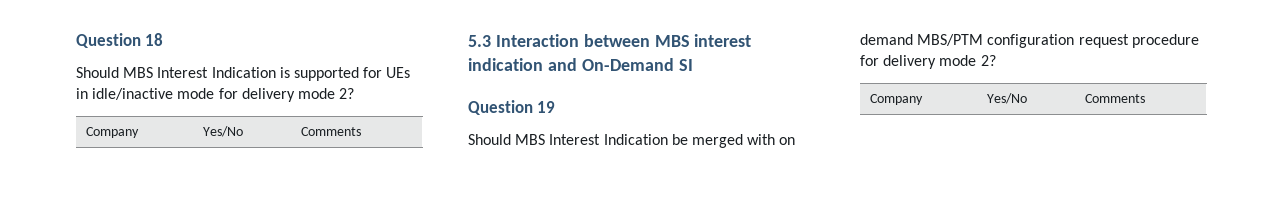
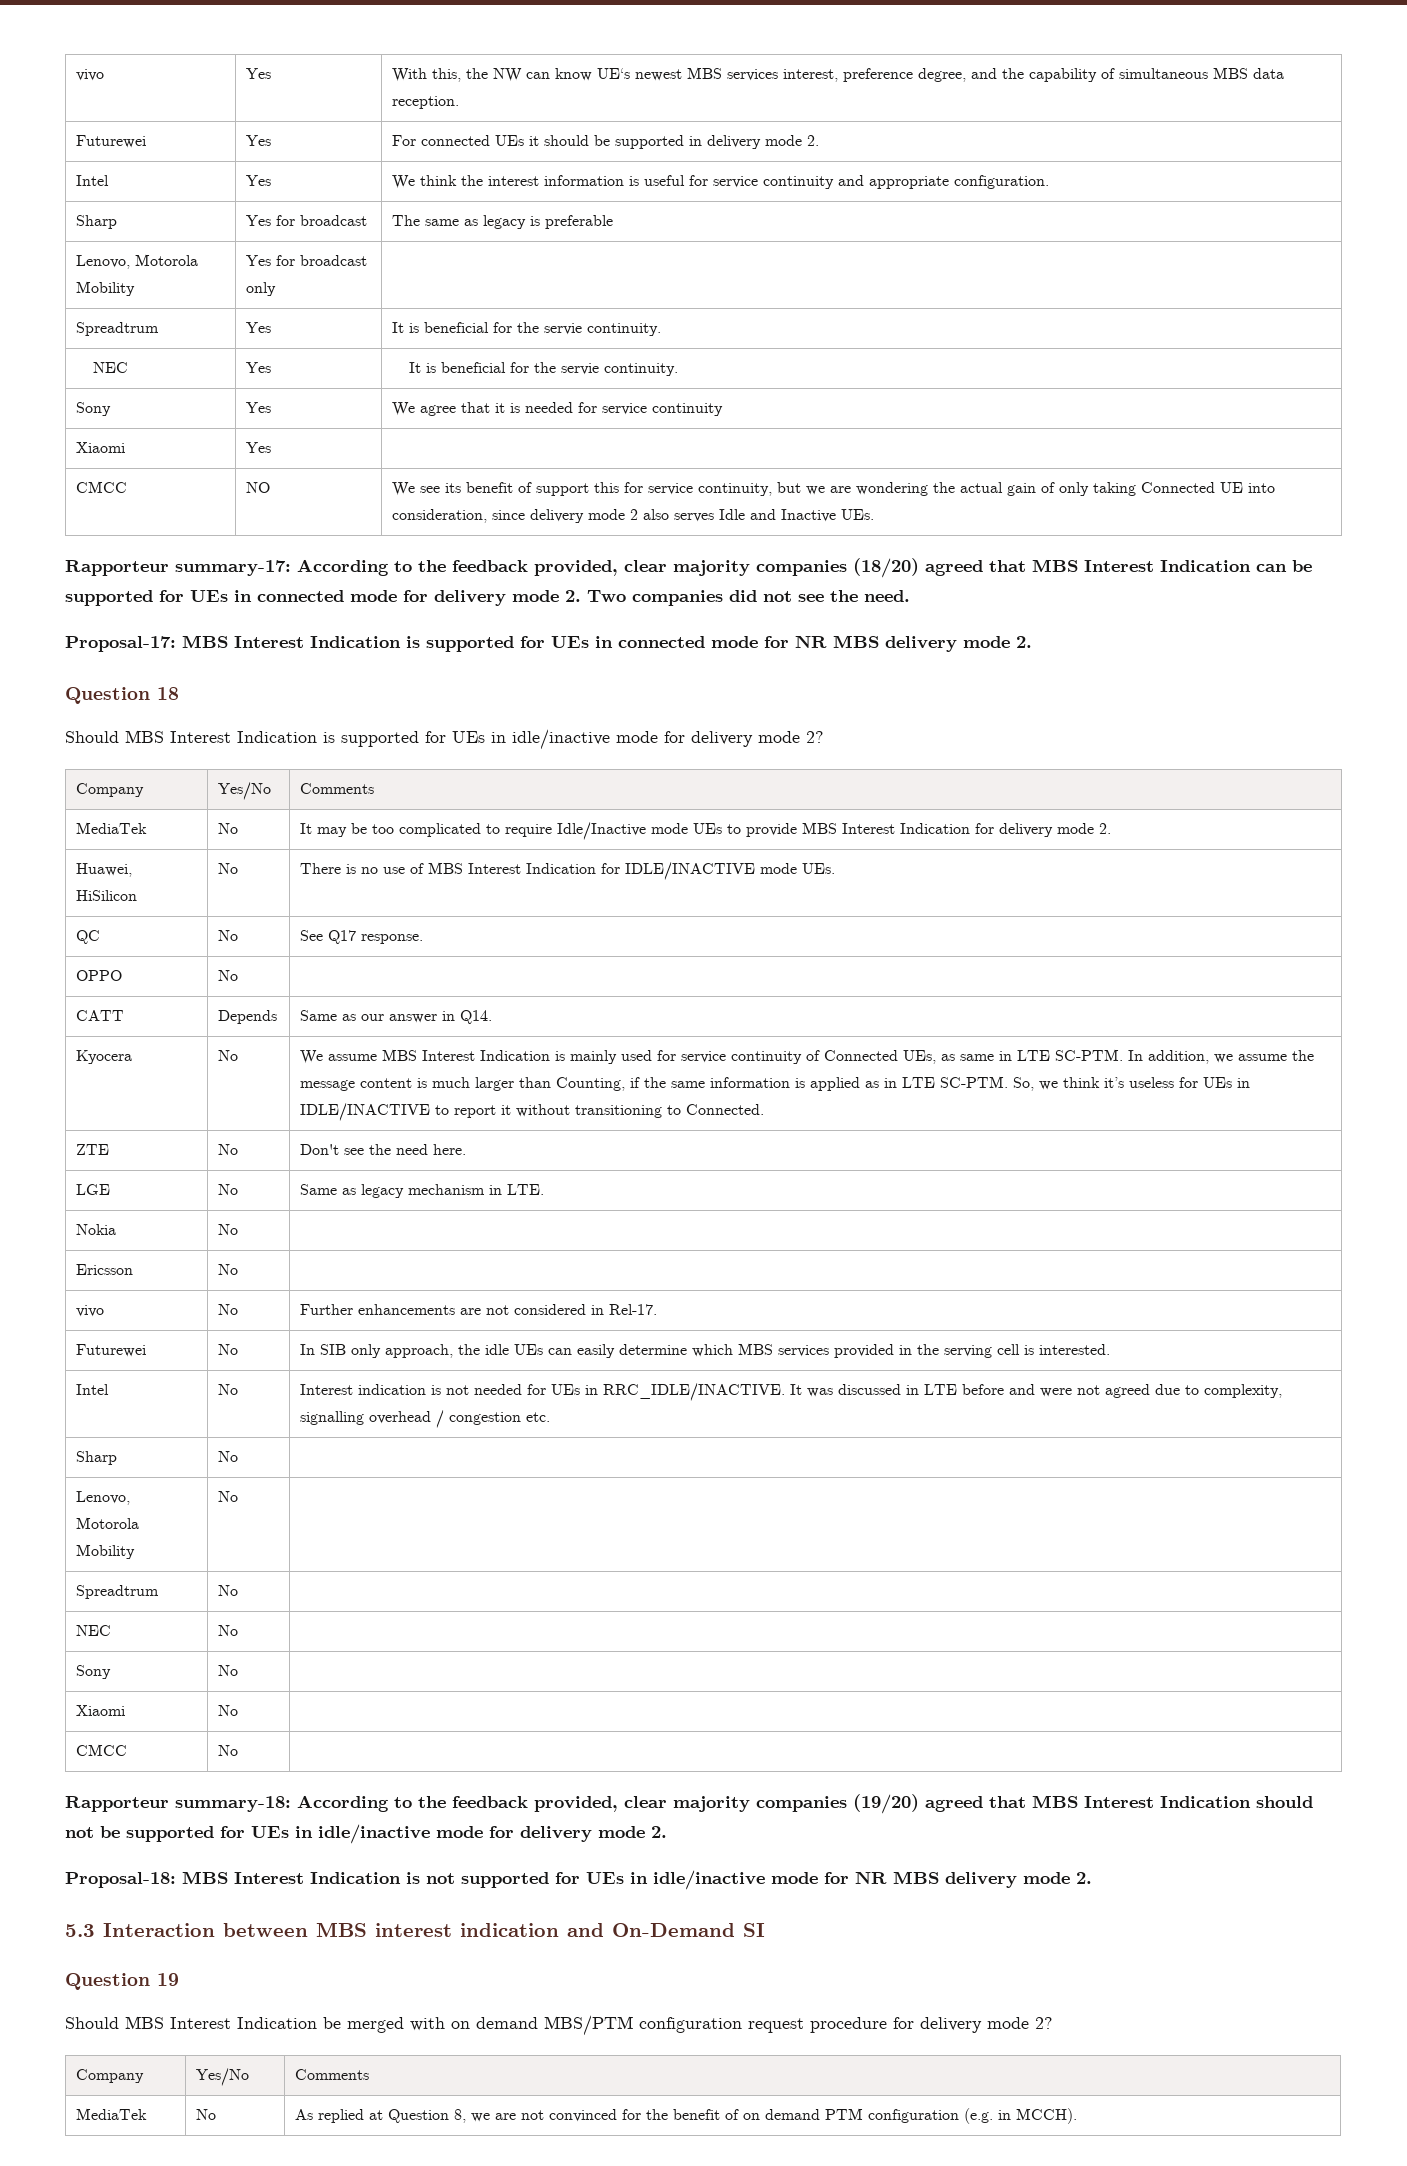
+ vivo | Yes | With this, the NW can know UE‘s newest MBS services interest, preference degree, and the capability of simultaneous MBS data reception.
+ Futurewei | Yes | For connected UEs it should be supported in delivery mode 2.
+ Intel | Yes | We think the interest information is useful for service continuity and appropriate configuration.
+ Sharp | Yes for broadcast | The same as legacy is preferable
+ Lenovo, Motorola Mobility | Yes for broadcast only |
+ Spreadtrum | Yes | It is beneficial for the servie continuity.
+ NEC | Yes | It is beneficial for the servie continuity.
+ Sony | Yes | We agree that it is needed for service continuity
+ Xiaomi | Yes |
+ CMCC | NO | We see its benefit of support this for service continuity, but we are wondering the actual gain of only taking Connected UE into consideration, since delivery mode 2 also serves Idle and Inactive UEs.
+ Rapporteur summary-17: According to the feedback provided, clear majority companies (18/20) agreed that MBS Interest Indication can be supported for UEs in connected mode for delivery mode 2. Two companies did not see the need.
+ Proposal-17: MBS Interest Indication is supported for UEs in connected mode for NR MBS delivery mode 2.
+ MediaTek | No | It may be too complicated to require Idle/Inactive mode UEs to provide MBS Interest Indication for delivery mode 2.
+ Huawei, HiSilicon | No | There is no use of MBS Interest Indication for IDLE/INACTIVE mode UEs.
+ QC | No | See Q17 response.
+ OPPO | No |
+ CATT | Depends | Same as our answer in Q14.
+ Kyocera | No | We assume MBS Interest Indication is mainly used for service continuity of Connected UEs, as same in LTE SC-PTM. In addition, we assume the message content is much larger than Counting, if the same information is applied as in LTE SC-PTM. So, we think it’s useless for UEs in IDLE/INACTIVE to report it without transitioning to Connected.
+ ZTE | No | Don't see the need here.
+ LGE | No | Same as legacy mechanism in LTE.
+ Nokia | No |
+ Ericsson | No |
+ vivo | No | Further enhancements are not considered in Rel-17.
+ Futurewei | No | In SIB only approach, the idle UEs can easily determine which MBS services provided in the serving cell is interested.
+ Intel | No | Interest indication is not needed for UEs in RRC_IDLE/INACTIVE. It was discussed in LTE before and were not agreed due to complexity, signalling overhead / congestion etc.
+ Sharp | No |
+ Lenovo, Motorola Mobility | No |
+ Spreadtrum | No |
+ NEC | No |
+ Sony | No |
+ Xiaomi | No |
+ CMCC | No |
+ Rapporteur summary-18: According to the feedback provided, clear majority companies (19/20) agreed that MBS Interest Indication should not be supported for UEs in idle/inactive mode for delivery mode 2.
+ Proposal-18: MBS Interest Indication is not supported for UEs in idle/inactive mode for NR MBS delivery mode 2.
+ MediaTek | No | As replied at Question 8, we are not convinced for the benefit of on demand PTM configuration (e.g. in MCCH).

